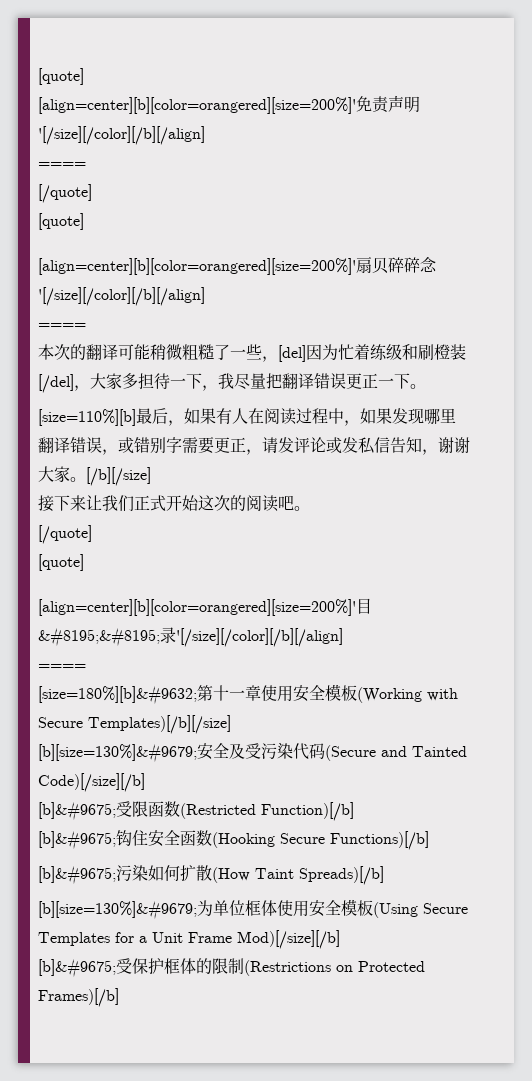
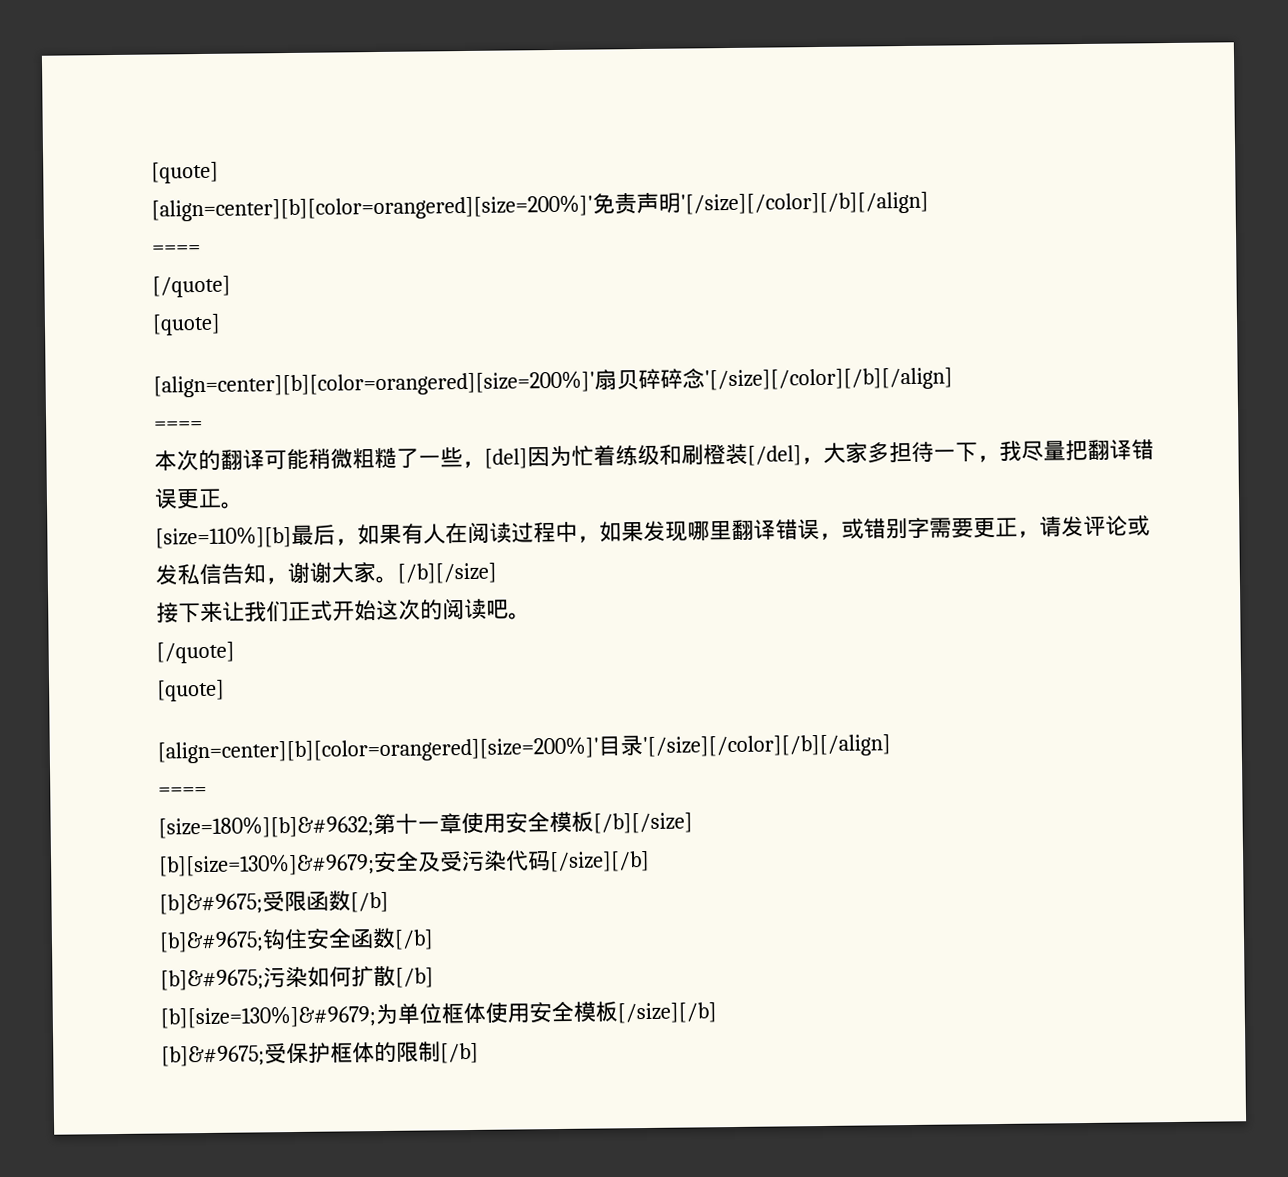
- 本次的翻译可能稍微粗糙了一些，[del]因为忙着练级和刷橙装[/del]，大家多担待一下，我尽量把翻译错误更正一下。
+ 本次的翻译可能稍微粗糙了一些，[del]因为忙着练级和刷橙装[/del]，大家多担待一下，我尽量把翻译错误更正。
- [align=center][b][color=orangered][size=200%]'目&#8195;&#8195;录'[/size][/color][/b][/align]
+ [align=center][b][color=orangered][size=200%]'目录'[/size][/color][/b][/align]
- [size=180%][b]&#9632;第十一章使用安全模板(Working with Secure Templates)[/b][/size]
+ [size=180%][b]&#9632;第十一章使用安全模板[/b][/size]
- [b][size=130%]&#9679;安全及受污染代码(Secure and Tainted Code)[/size][/b]
+ [b][size=130%]&#9679;安全及受污染代码[/size][/b]
- [b]&#9675;受限函数(Restricted Function)[/b]
+ [b]&#9675;受限函数[/b]
- [b]&#9675;钩住安全函数(Hooking Secure Functions)[/b]
+ [b]&#9675;钩住安全函数[/b]
- [b]&#9675;污染如何扩散(How Taint Spreads)[/b]
+ [b]&#9675;污染如何扩散[/b]
- [b][size=130%]&#9679;为单位框体使用安全模板(Using Secure Templates for a Unit Frame Mod)[/size][/b]
+ [b][size=130%]&#9679;为单位框体使用安全模板[/size][/b]
- [b]&#9675;受保护框体的限制(Restrictions on Protected Frames)[/b]
+ [b]&#9675;受保护框体的限制[/b]

